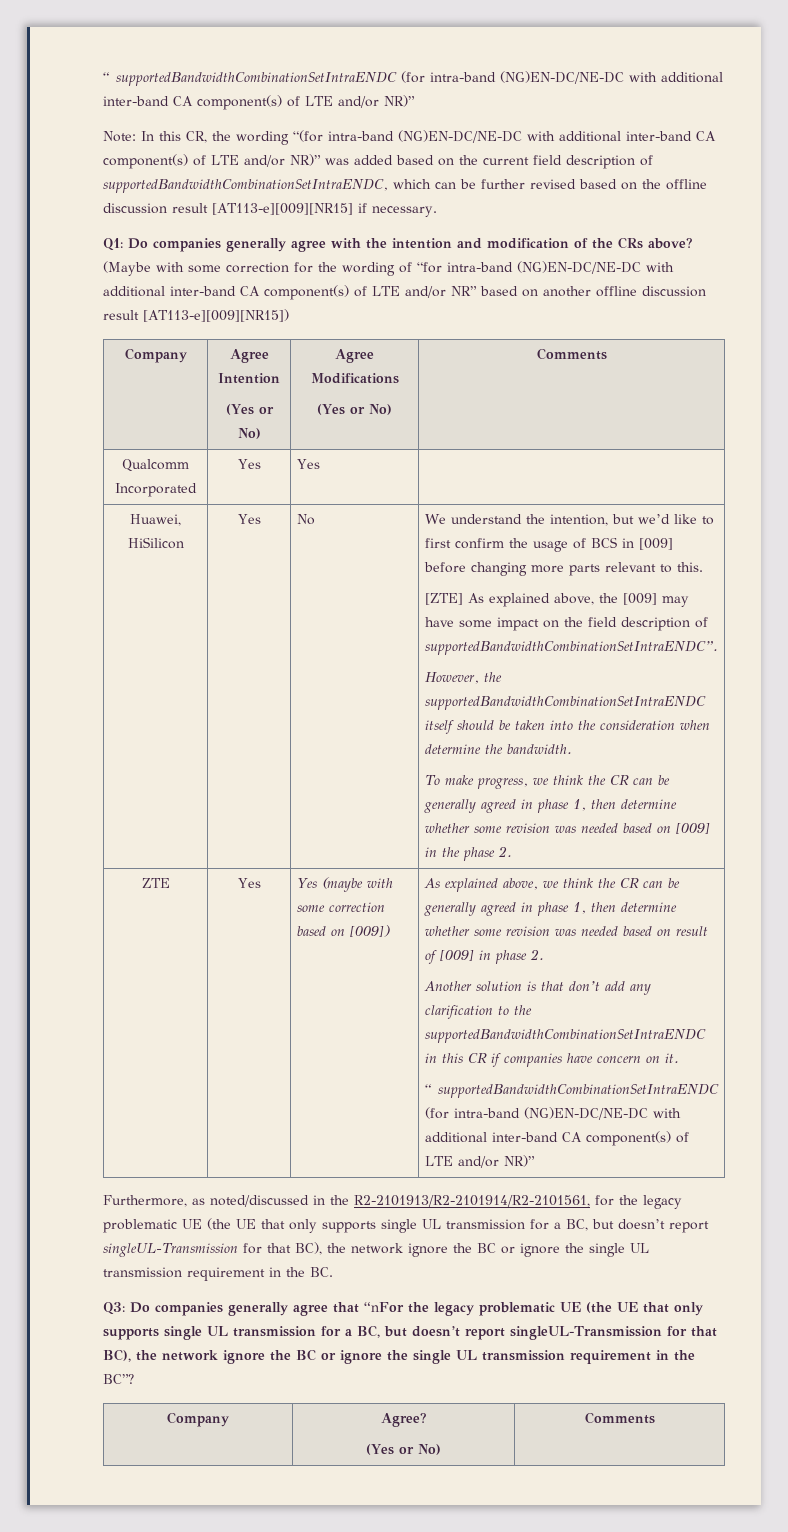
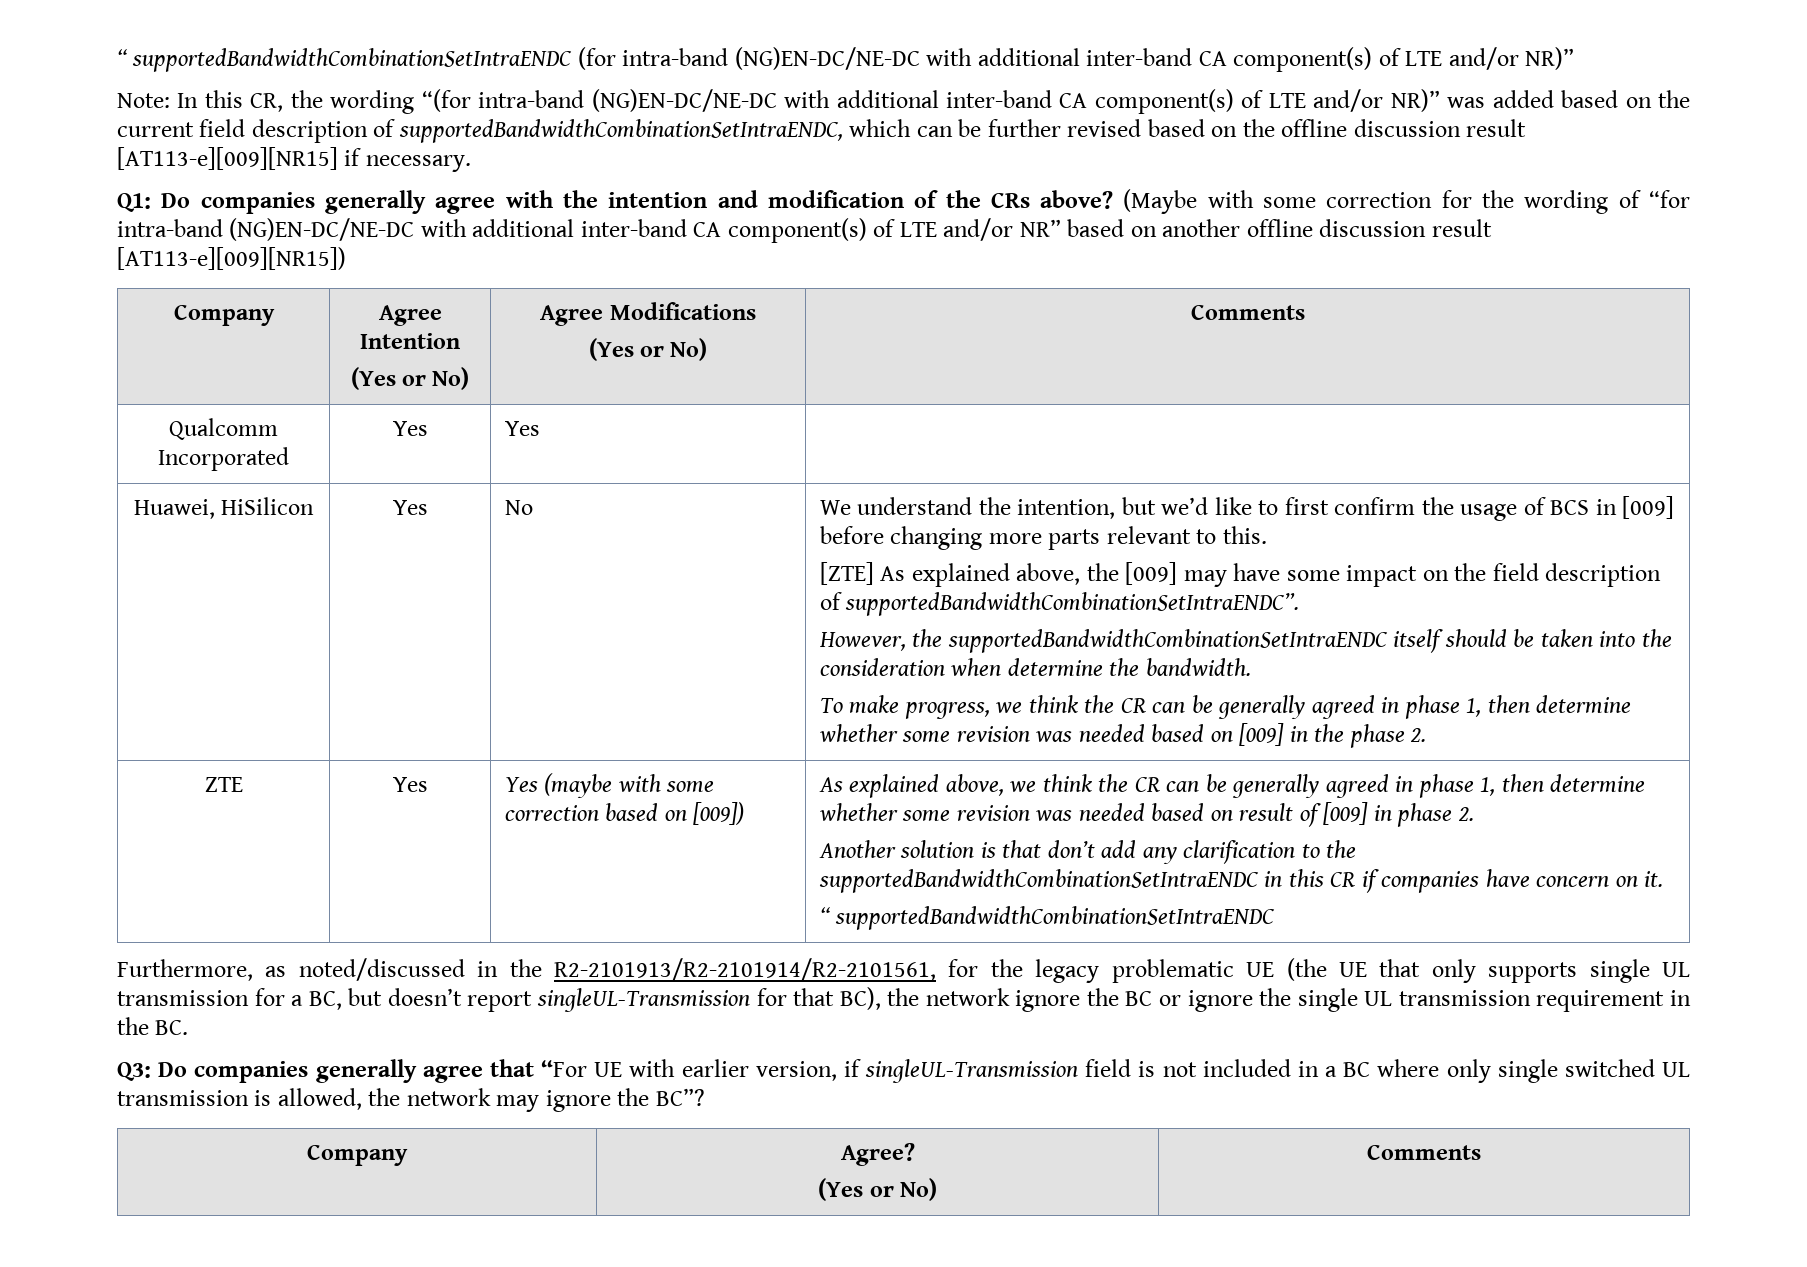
  Another solution is that don’t add any clarification to the supportedBandwidthCombinationSetIntraENDC in this CR if companies have concern on it.
- “ supportedBandwidthCombinationSetIntraENDC (for intra-band (NG)EN-DC/NE-DC with additional inter-band CA component(s) of LTE and/or NR)”
+ “ supportedBandwidthCombinationSetIntraENDC
- Q3: Do companies generally agree that “nFor the legacy problematic UE (the UE that only supports single UL transmission for a BC, but doesn’t report singleUL-Transmission for that BC), the network ignore the BC or ignore the single UL transmission requirement in the BC”?
+ Q3: Do companies generally agree that “For UE with earlier version, if singleUL-Transmission field is not included in a BC where only single switched UL transmission is allowed, the network may ignore the BC”?

